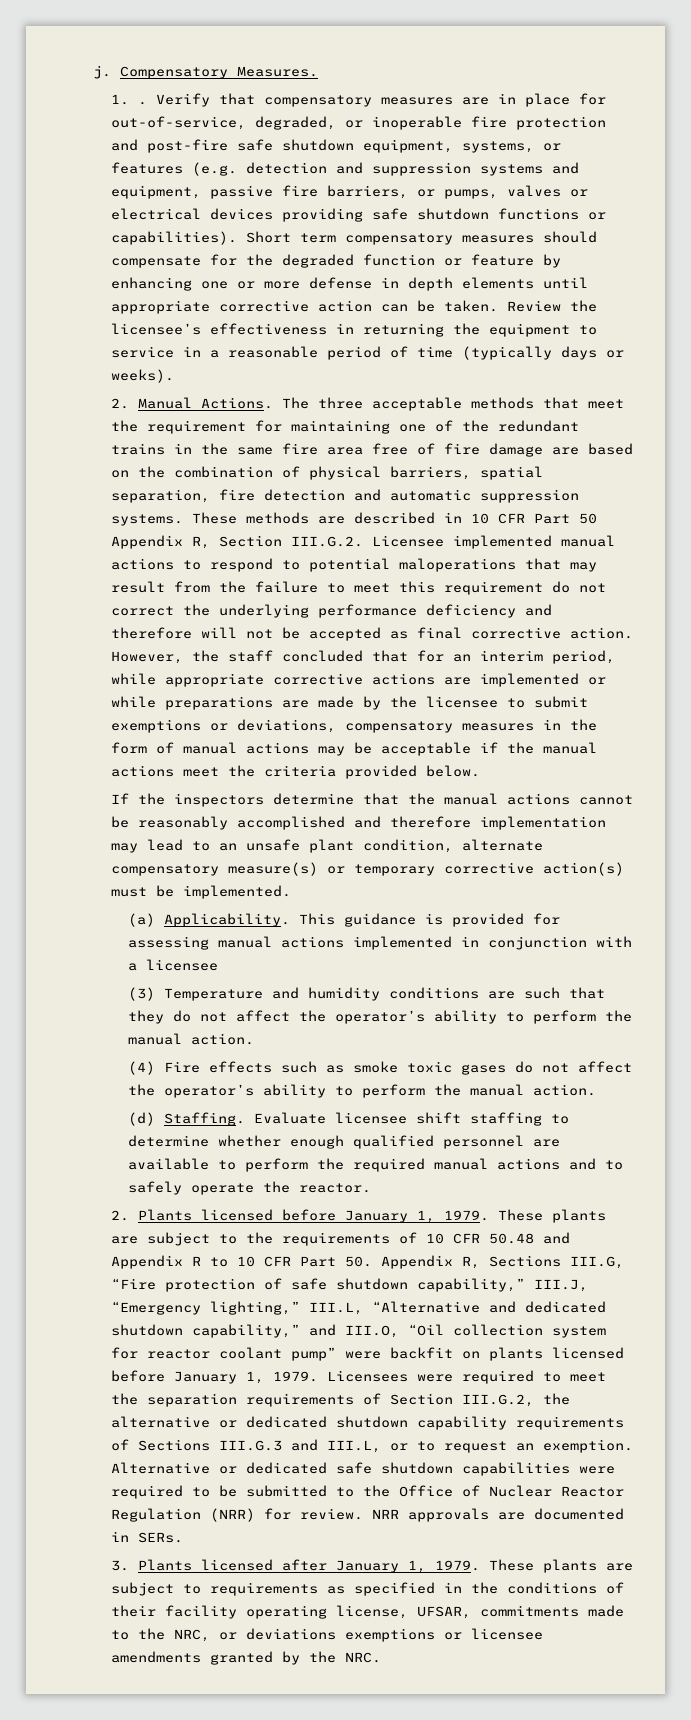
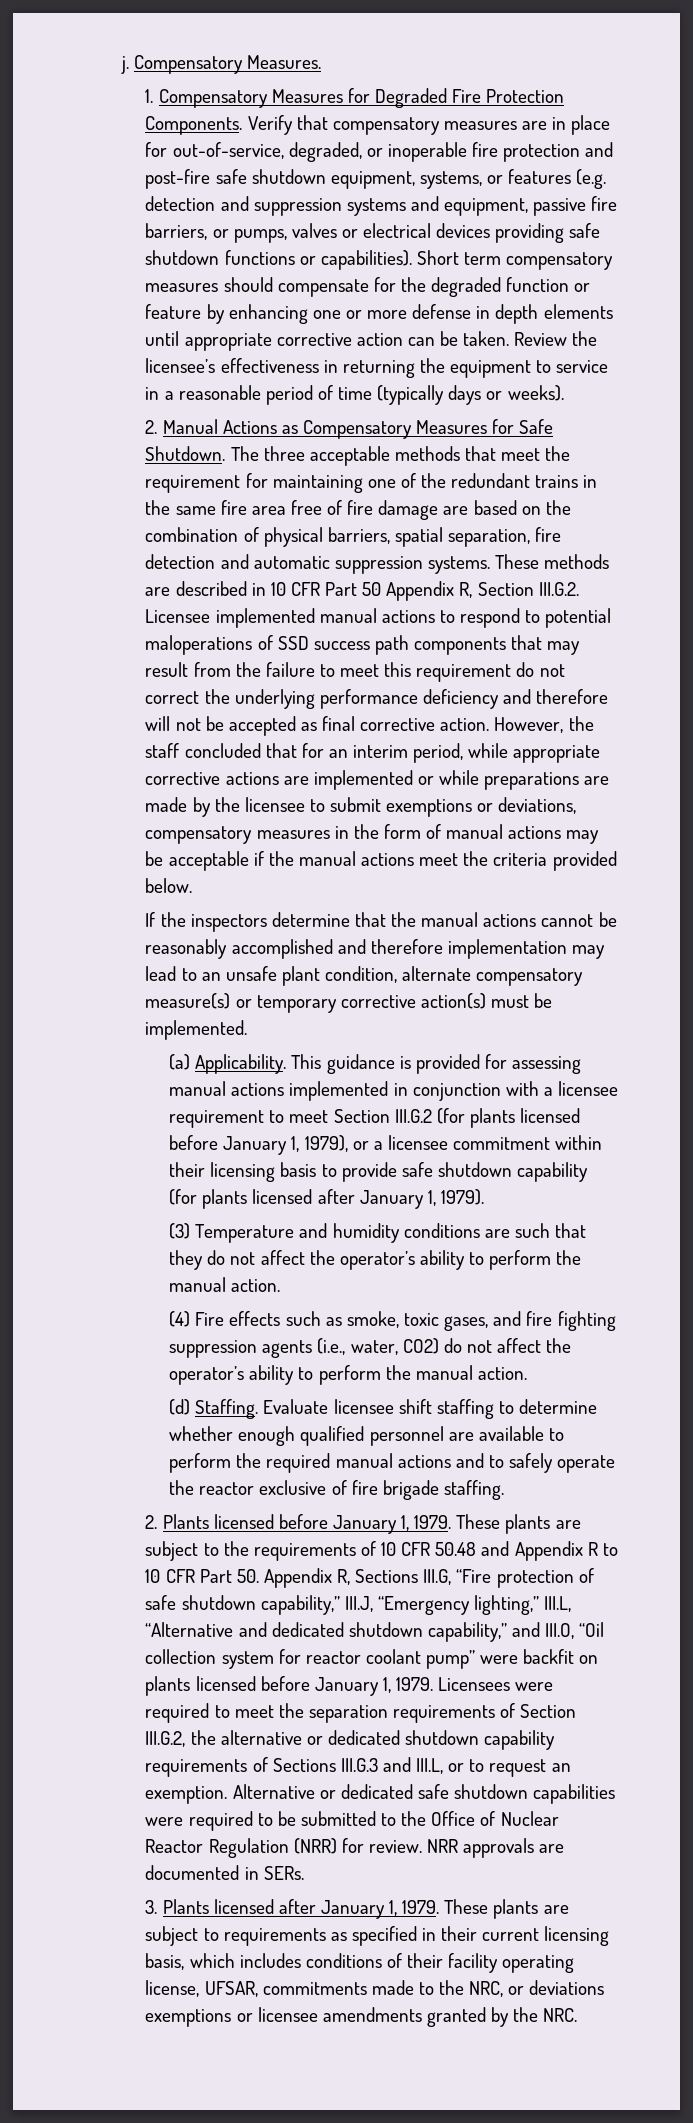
- 1. .
+ 1. Compensatory Measures for Degraded Fire Protection Components.
- 2. Manual Actions.
+ 2. Manual Actions as Compensatory Measures for Safe Shutdown.
- These methods are described in 10 CFR Part 50 Appendix R, Section III.G.2. Licensee implemented manual actions to respond to potential maloperations that may result from the failure to meet this requirement do not correct the underlying performance deficiency and therefore will not be accepted as final corrective action.
+ These methods are described in 10 CFR Part 50 Appendix R, Section III.G.2. Licensee implemented manual actions to respond to potential maloperations of SSD success path components that may result from the failure to meet this requirement do not correct the underlying performance deficiency and therefore will not be accepted as final corrective action.
- This guidance is provided for assessing manual actions implemented in conjunction with a licensee
+ This guidance is provided for assessing manual actions implemented in conjunction with a licensee requirement to meet Section III.G.2 (for plants licensed before January 1, 1979), or a licensee commitment within their licensing basis to provide safe shutdown capability (for plants licensed after January 1, 1979).
- (4) Fire effects such as smoke toxic gases do not affect the operator’s ability to perform the manual action.
+ (4) Fire effects such as smoke, toxic gases, and fire fighting suppression agents (i.e., water, CO2) do not affect the operator’s ability to perform the manual action.
- Evaluate licensee shift staffing to determine whether enough qualified personnel are available to perform the required manual actions and to safely operate the reactor.
+ Evaluate licensee shift staffing to determine whether enough qualified personnel are available to perform the required manual actions and to safely operate the reactor exclusive of fire brigade staffing.
- These plants are subject to requirements as specified in the conditions of their facility operating license, UFSAR, commitments made to the NRC, or deviations exemptions or licensee amendments granted by the NRC.
+ These plants are subject to requirements as specified in their current licensing basis, which includes conditions of their facility operating license, UFSAR, commitments made to the NRC, or deviations exemptions or licensee amendments granted by the NRC.

